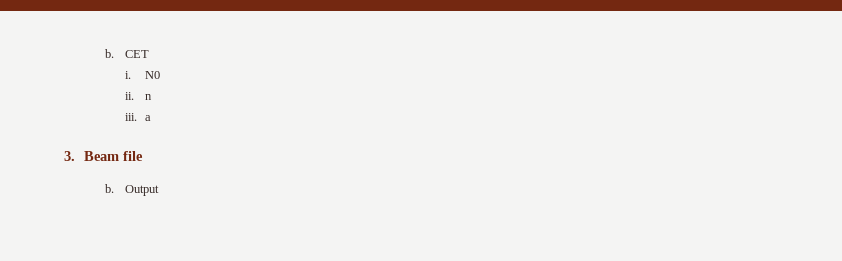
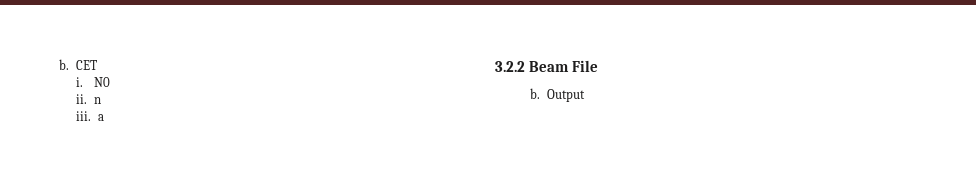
- 3. Beam file
+ 3.2.2 Beam File

